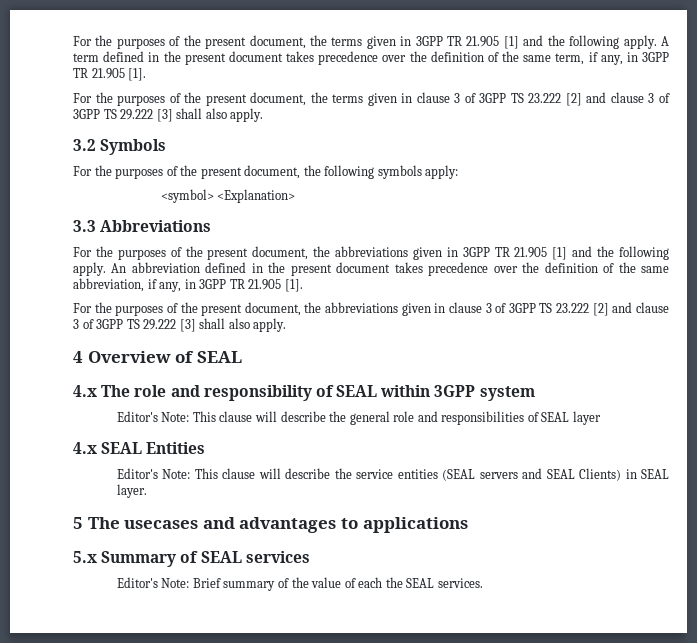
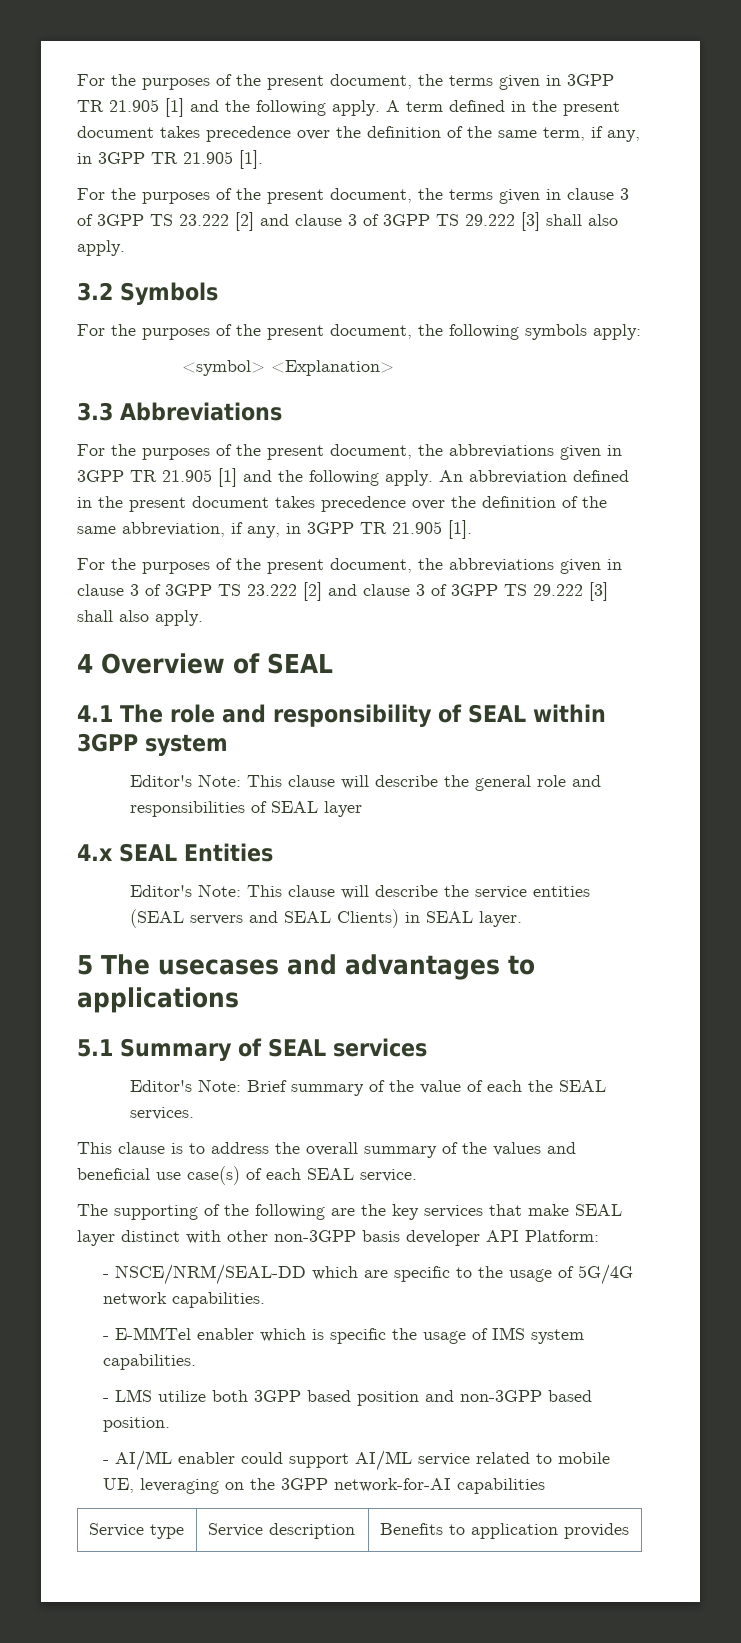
- 4.x The role and responsibility of SEAL within 3GPP system
+ 4.1 The role and responsibility of SEAL within 3GPP system
- 5.x Summary of SEAL services
+ 5.1 Summary of SEAL services
+ This clause is to address the overall summary of the values and beneficial use case(s) of each SEAL service.
+ The supporting of the following are the key services that make SEAL layer distinct with other non-3GPP basis developer API Platform:
+ - NSCE/NRM/SEAL-DD which are specific to the usage of 5G/4G network capabilities.
+ - E-MMTel enabler which is specific the usage of IMS system capabilities.
+ - LMS utilize both 3GPP based position and non-3GPP based position.
+ - AI/ML enabler could support AI/ML service related to mobile UE, leveraging on the 3GPP network-for-AI capabilities
+ Service type | Service description | Benefits to application provides

